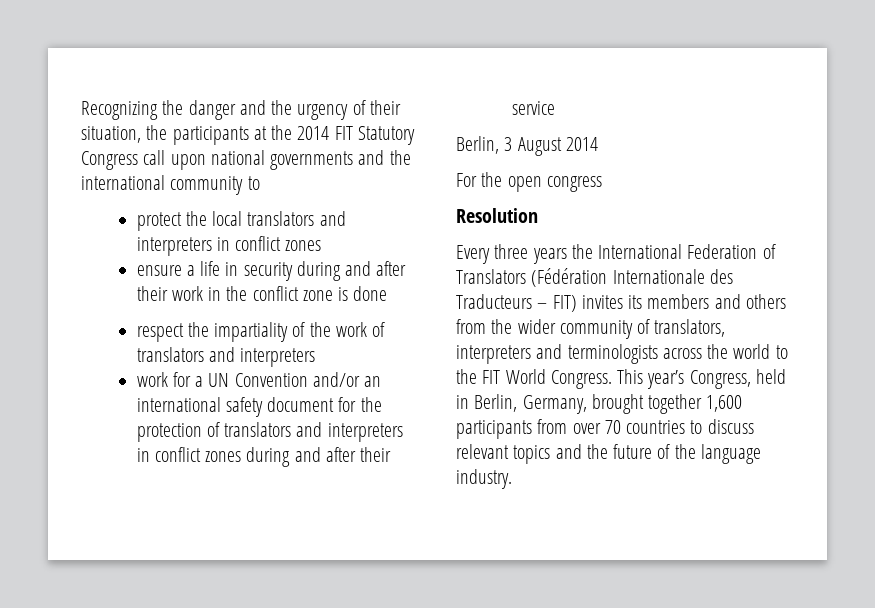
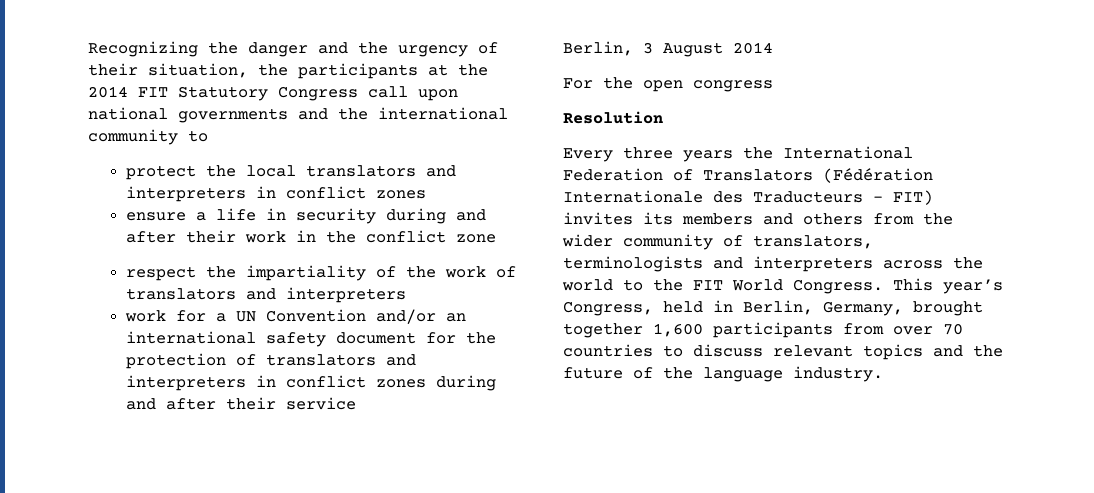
- ensure a life in security during and after their work in the conflict zone is done
+ ensure a life in security during and after their work in the conflict zone
- Every three years the International Federation of Translators (Fédération Internationale des Traducteurs – FIT) invites its members and others from the wider community of translators, interpreters and terminologists across the world to the FIT World Congress.
+ Every three years the International Federation of Translators (Fédération Internationale des Traducteurs – FIT) invites its members and others from the wider community of translators, terminologists and interpreters across the world to the FIT World Congress.

